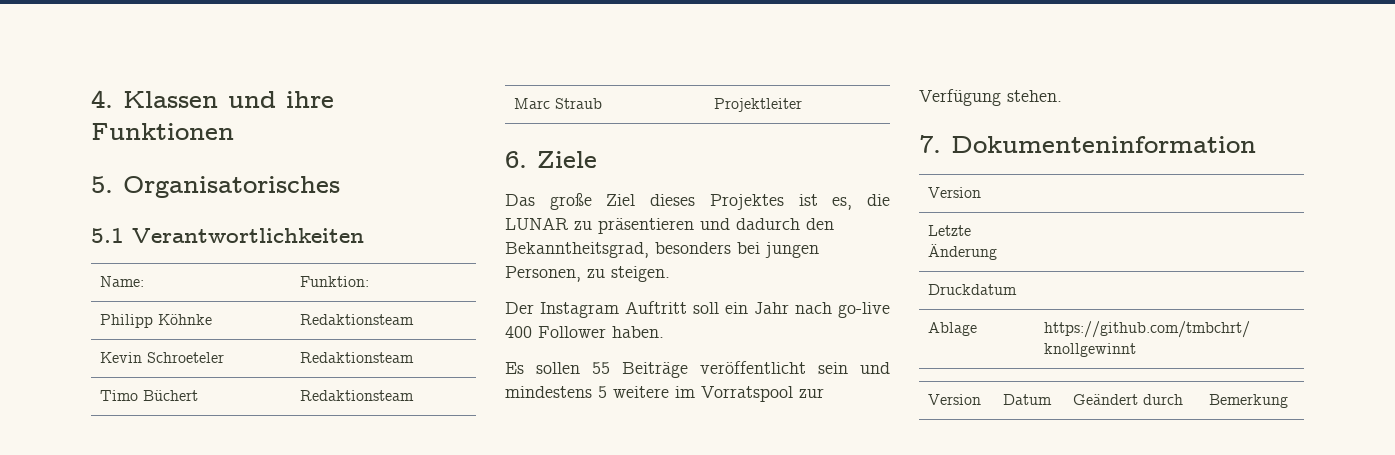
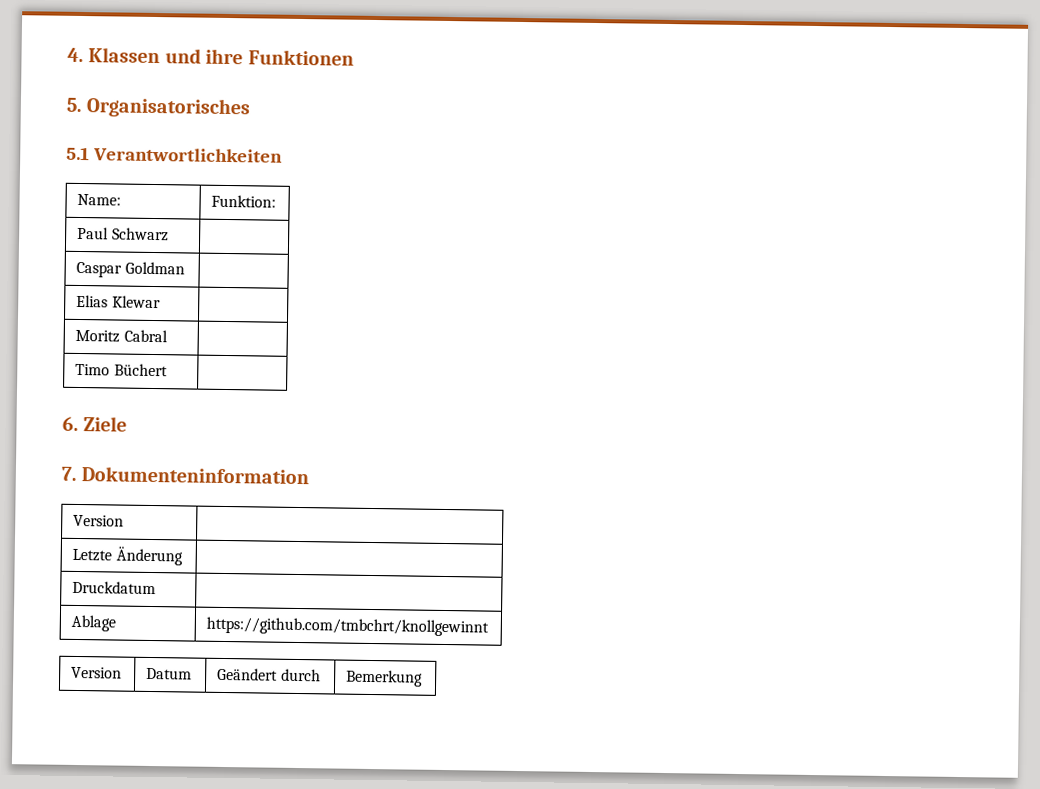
- Philipp Köhnke | Redaktionsteam
- Kevin Schroeteler | Redaktionsteam
- Timo Büchert | Redaktionsteam
- Marc Straub | Projektleiter
+ Paul Schwarz |
+ Caspar Goldman |
+ Elias Klewar |
+ Moritz Cabral |
+ Timo Büchert |
  6. Ziele
- Das große Ziel dieses Projektes ist es, die LUNAR zu präsentieren und dadurch den Bekanntheitsgrad, besonders bei jungen Personen, zu steigen.
- Der Instagram Auftritt soll ein Jahr nach go-live 400 Follower haben.
- Es sollen 55 Beiträge veröffentlicht sein und mindestens 5 weitere im Vorratspool zur Verfügung stehen.

